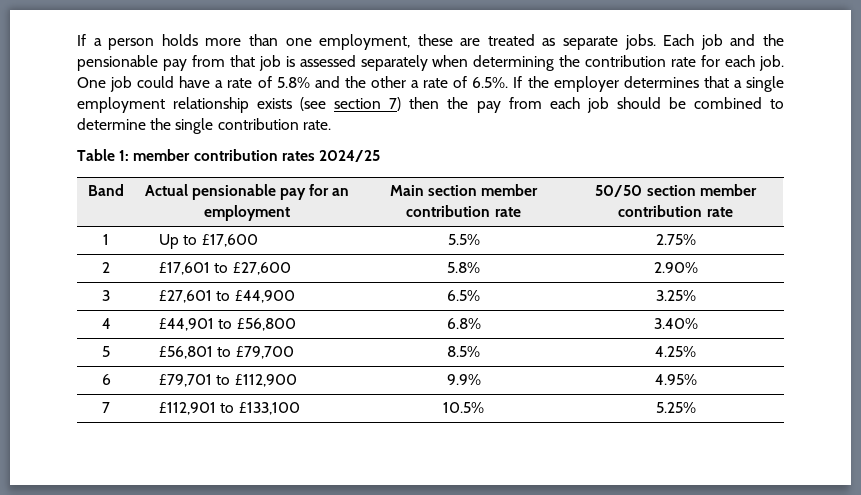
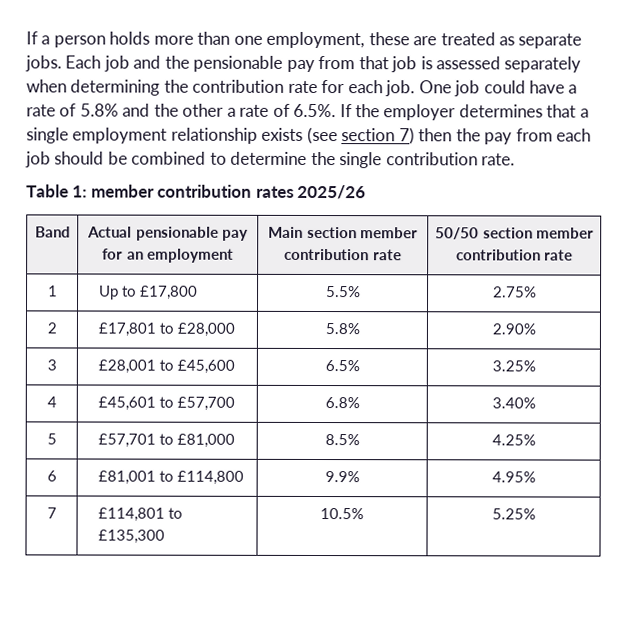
- Table 1: member contribution rates 2024/25
+ Table 1: member contribution rates 2025/26
- 1 | Up to £17,600 | 5.5% | 2.75%
+ 1 | Up to £17,800 | 5.5% | 2.75%
- 2 | £17,601 to £27,600 | 5.8% | 2.90%
+ 2 | £17,801 to £28,000 | 5.8% | 2.90%
- 3 | £27,601 to £44,900 | 6.5% | 3.25%
+ 3 | £28,001 to £45,600 | 6.5% | 3.25%
- 4 | £44,901 to £56,800 | 6.8% | 3.40%
+ 4 | £45,601 to £57,700 | 6.8% | 3.40%
- 5 | £56,801 to £79,700 | 8.5% | 4.25%
+ 5 | £57,701 to £81,000 | 8.5% | 4.25%
- 6 | £79,701 to £112,900 | 9.9% | 4.95%
+ 6 | £81,001 to £114,800 | 9.9% | 4.95%
- 7 | £112,901 to £133,100 | 10.5% | 5.25%
+ 7 | £114,801 to £135,300 | 10.5% | 5.25%

